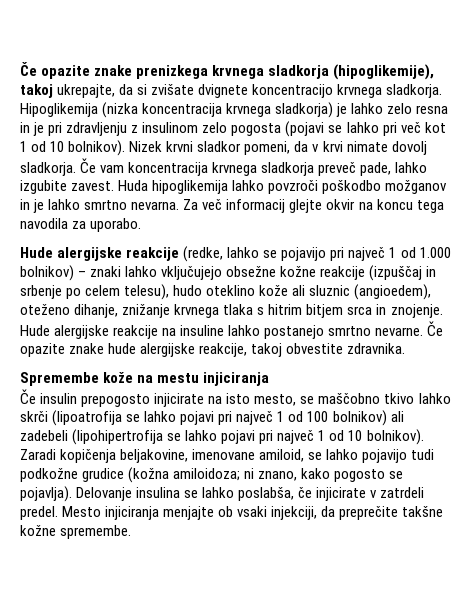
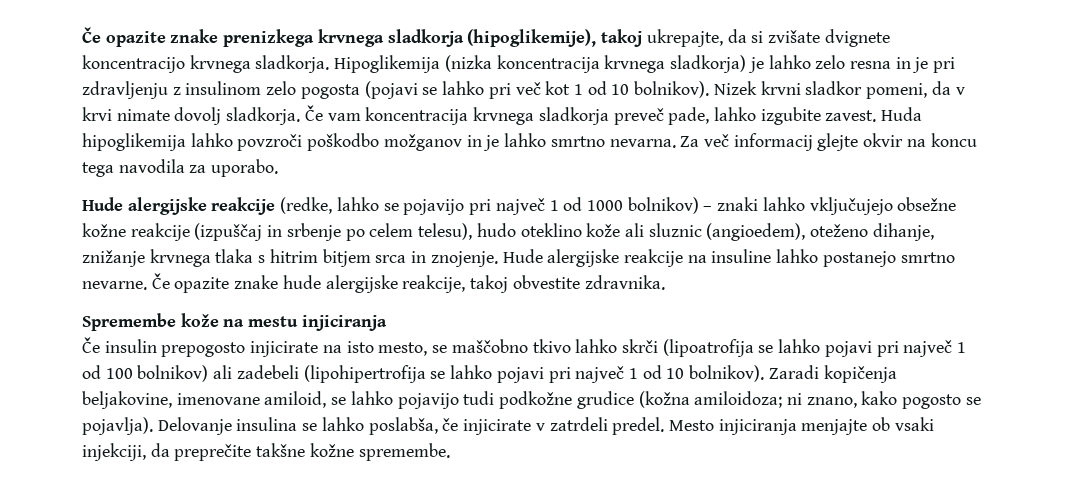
- Hude alergijske reakcije (redke, lahko se pojavijo pri največ 1 od 1.000 bolnikov) – znaki lahko vključujejo obsežne kožne reakcije (izpuščaj in srbenje po celem telesu), hudo oteklino kože ali sluznic (angioedem), oteženo dihanje, znižanje krvnega tlaka s hitrim bitjem srca in znojenje.
+ Hude alergijske reakcije (redke, lahko se pojavijo pri največ 1 od 1000 bolnikov) – znaki lahko vključujejo obsežne kožne reakcije (izpuščaj in srbenje po celem telesu), hudo oteklino kože ali sluznic (angioedem), oteženo dihanje, znižanje krvnega tlaka s hitrim bitjem srca in znojenje.

